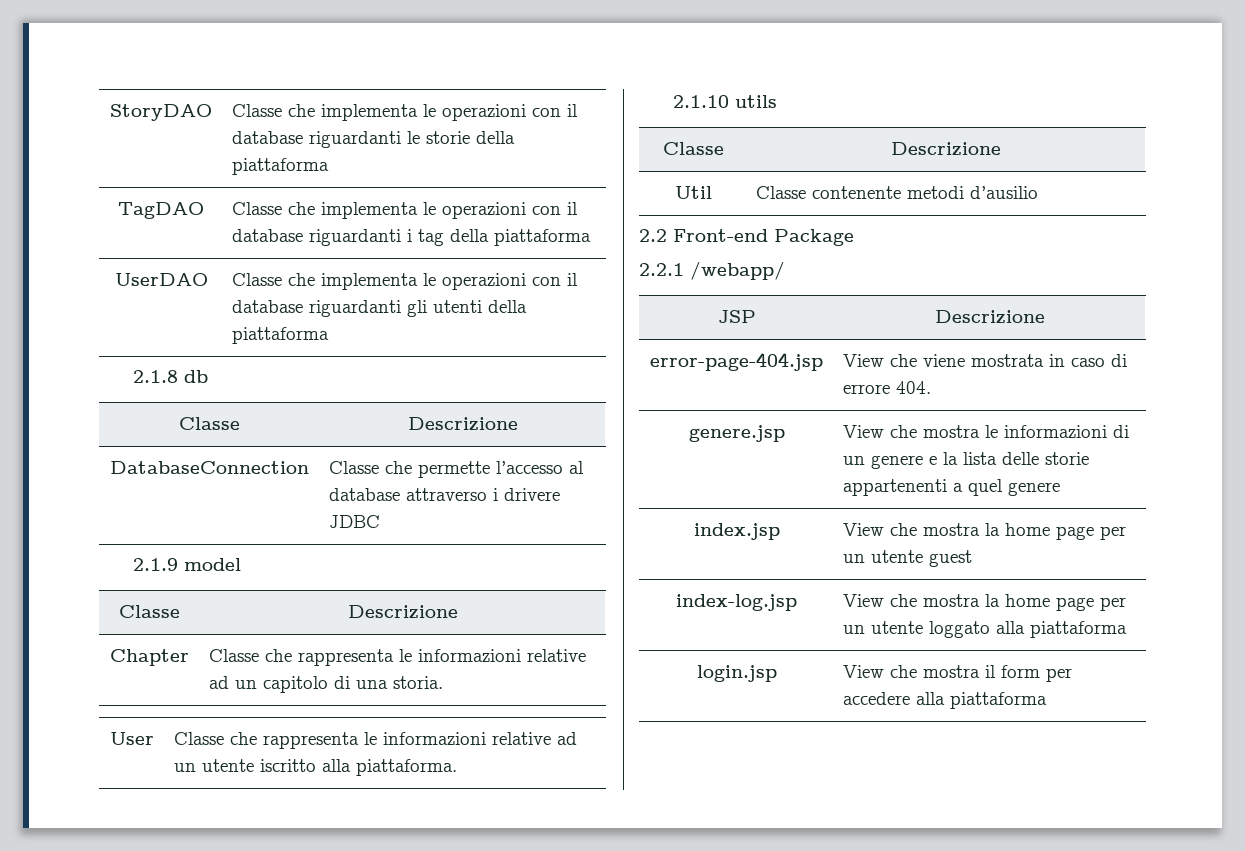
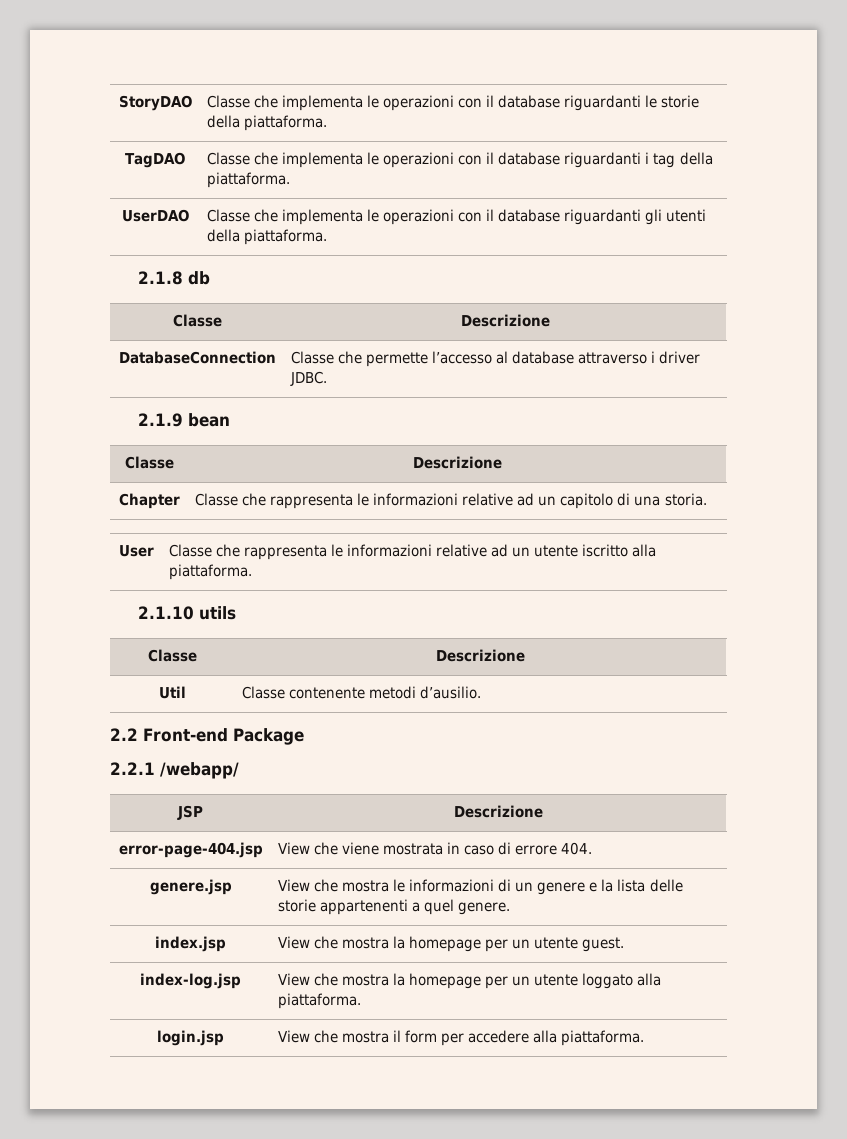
- StoryDAO | Classe che implementa le operazioni con il database riguardanti le storie della piattaforma
+ StoryDAO | Classe che implementa le operazioni con il database riguardanti le storie della piattaforma.
- TagDAO | Classe che implementa le operazioni con il database riguardanti i tag della piattaforma
+ TagDAO | Classe che implementa le operazioni con il database riguardanti i tag della piattaforma.
- UserDAO | Classe che implementa le operazioni con il database riguardanti gli utenti della piattaforma
+ UserDAO | Classe che implementa le operazioni con il database riguardanti gli utenti della piattaforma.
- DatabaseConnection | Classe che permette l’accesso al database attraverso i drivere JDBC
+ DatabaseConnection | Classe che permette l’accesso al database attraverso i driver JDBC.
- 2.1.9 model
+ 2.1.9 bean
- Util | Classe contenente metodi d’ausilio
+ Util | Classe contenente metodi d’ausilio.
- genere.jsp | View che mostra le informazioni di un genere e la lista delle storie appartenenti a quel genere
+ genere.jsp | View che mostra le informazioni di un genere e la lista delle storie appartenenti a quel genere.
- index.jsp | View che mostra la home page per un utente guest
+ index.jsp | View che mostra la homepage per un utente guest.
- index-log.jsp | View che mostra la home page per un utente loggato alla piattaforma
+ index-log.jsp | View che mostra la homepage per un utente loggato alla piattaforma.
- login.jsp | View che mostra il form per accedere alla piattaforma
+ login.jsp | View che mostra il form per accedere alla piattaforma.

